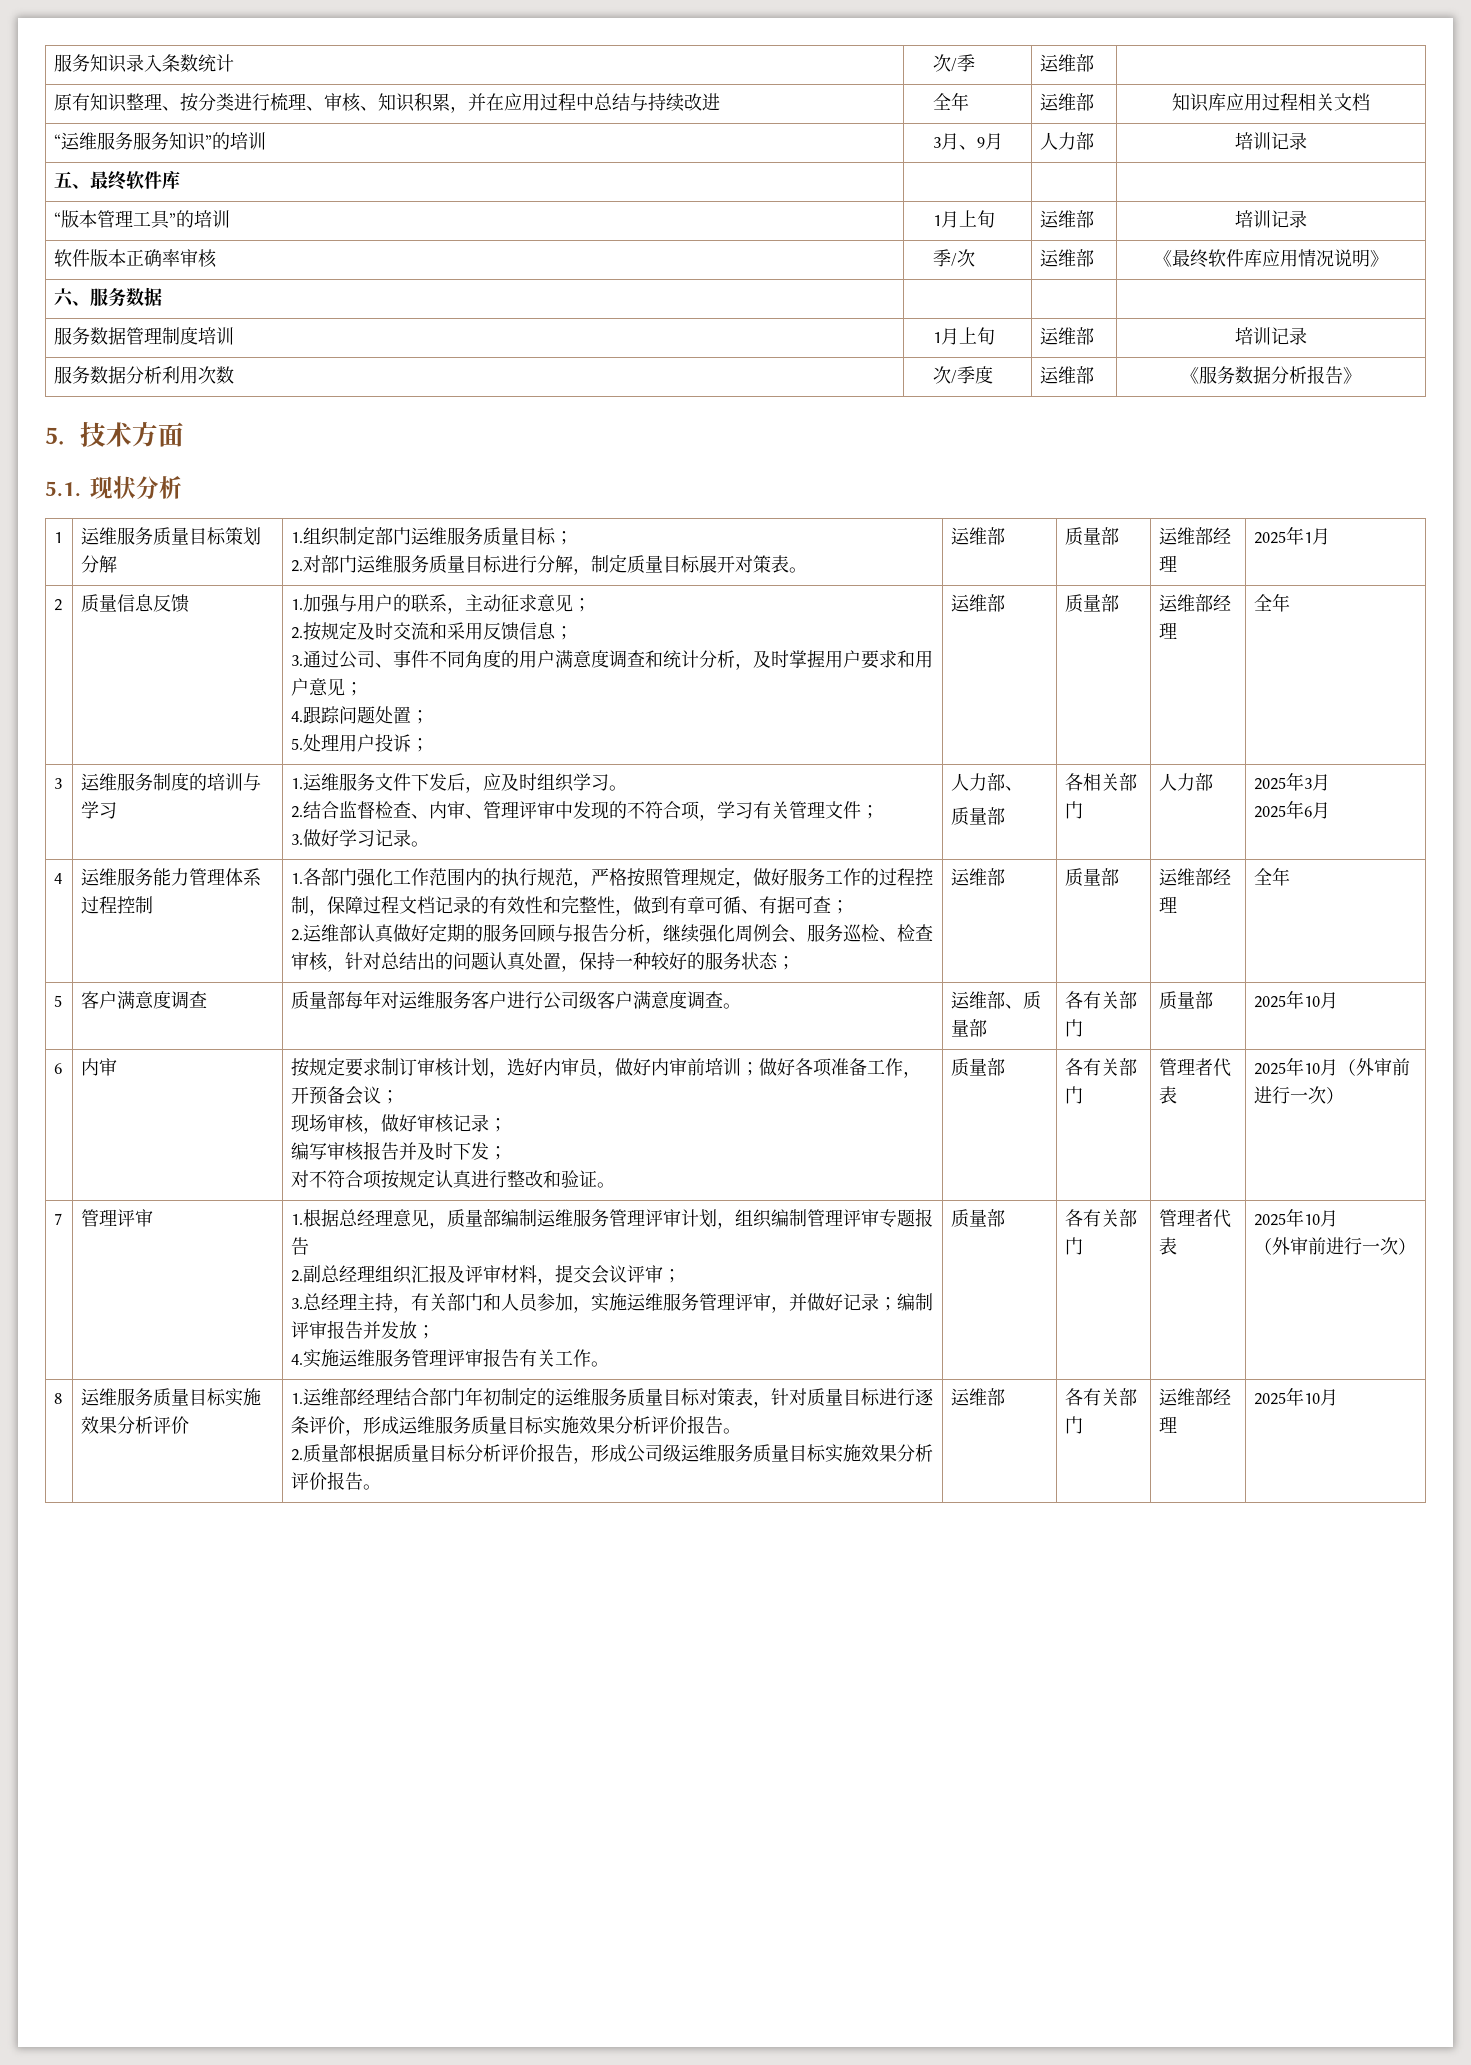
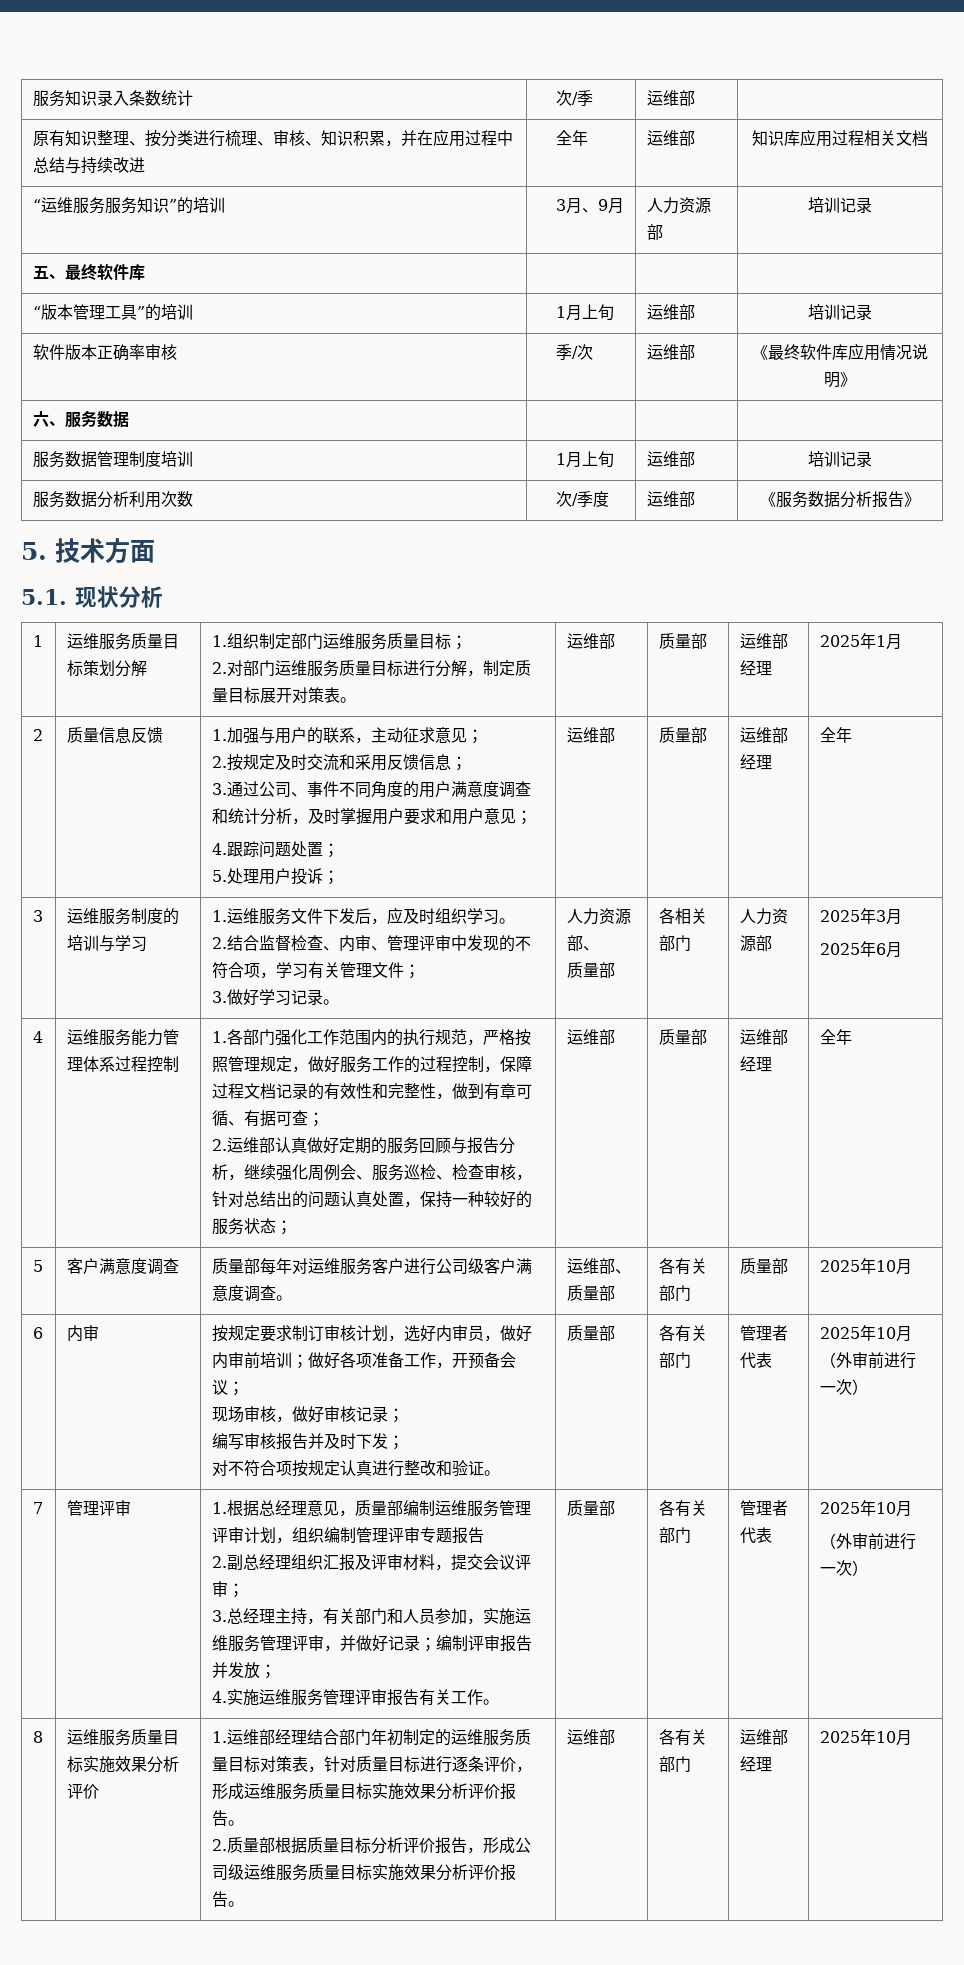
- “运维服务服务知识”的培训 | 3月、9月 | 人力部 | 培训记录
+ “运维服务服务知识”的培训 | 3月、9月 | 人力资源部 | 培训记录
- 人力部、
+ 人力资源部、
- 各相关部门 | 人力部
+ 各相关部门 | 人力资源部

